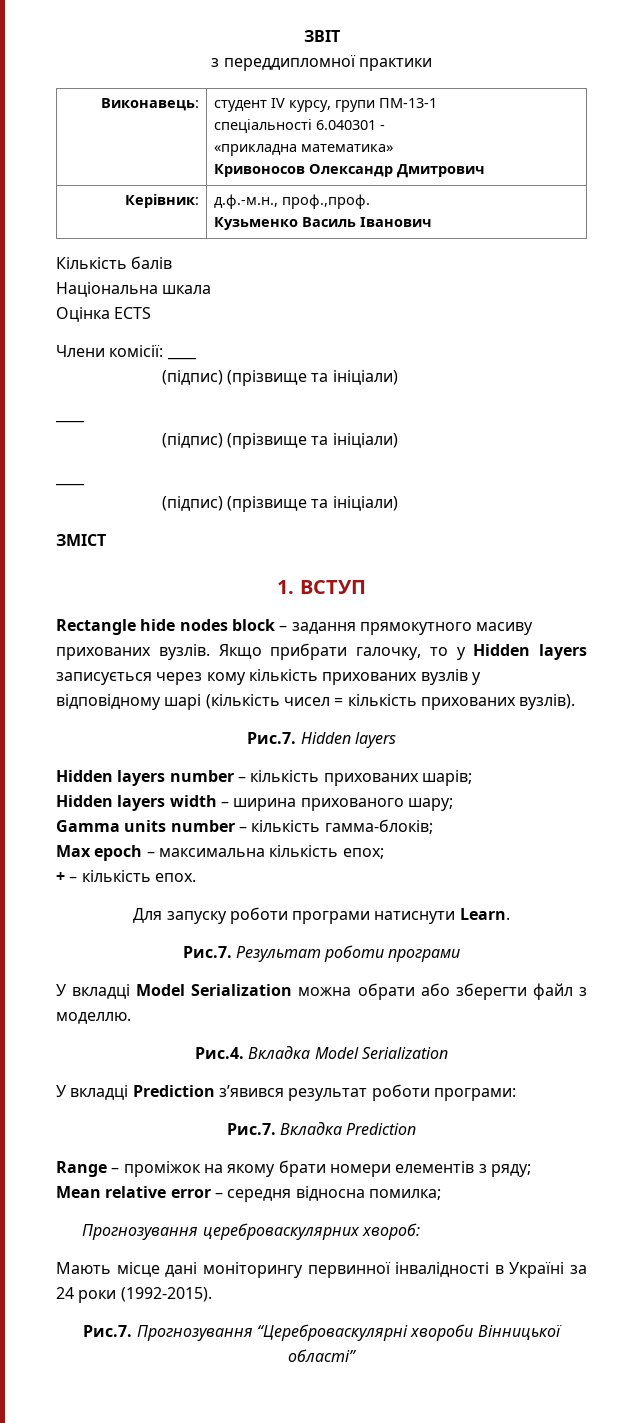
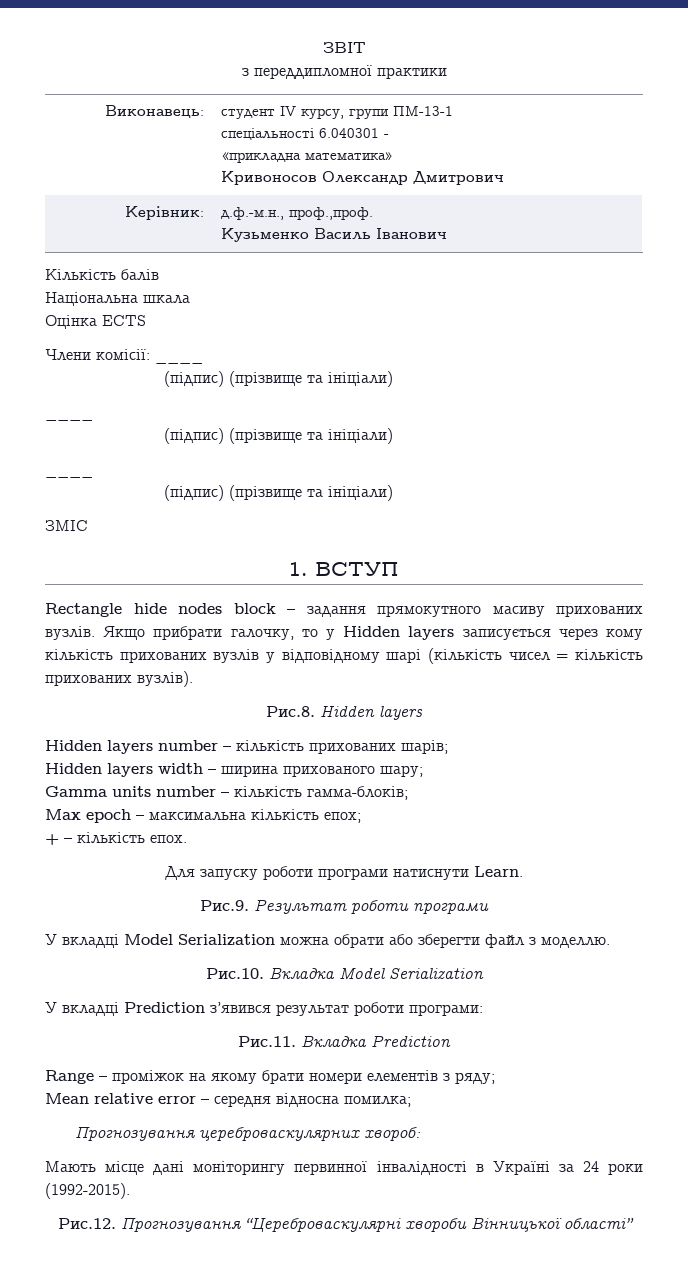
- ЗМІСТ
+ ЗМІС
- Рис.7. Hidden layers
+ Рис.8. Hidden layers
- Рис.7. Результат роботи програми
+ Рис.9. Результат роботи програми
- Рис.4. Вкладка Model Serialization
+ Рис.10. Вкладка Model Serialization
- Рис.7. Вкладка Prediction
+ Рис.11. Вкладка Prediction
- Рис.7. Прогнозування “Цереброваскулярні хвороби Вінницької області”
+ Рис.12. Прогнозування “Цереброваскулярні хвороби Вінницької області”

